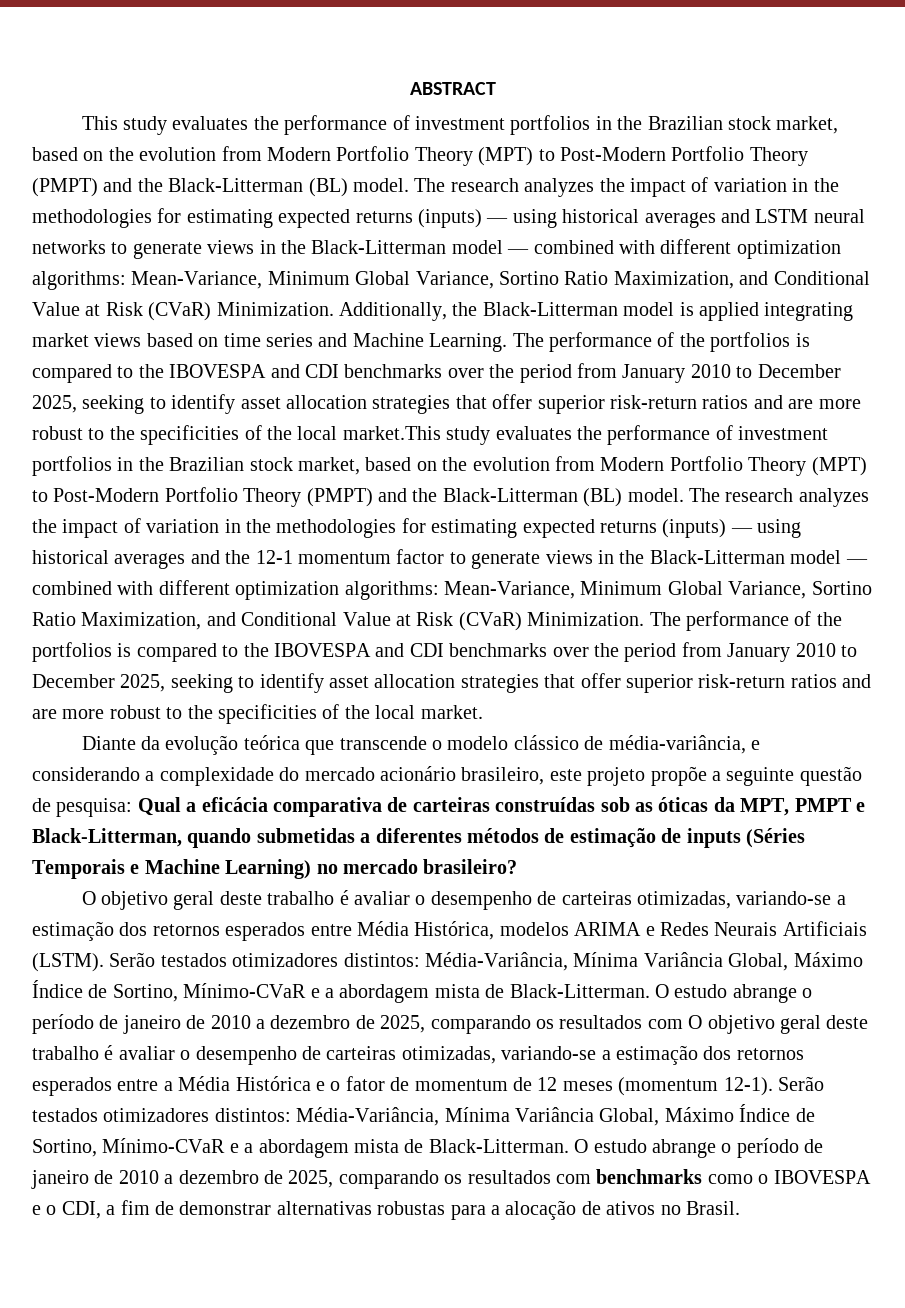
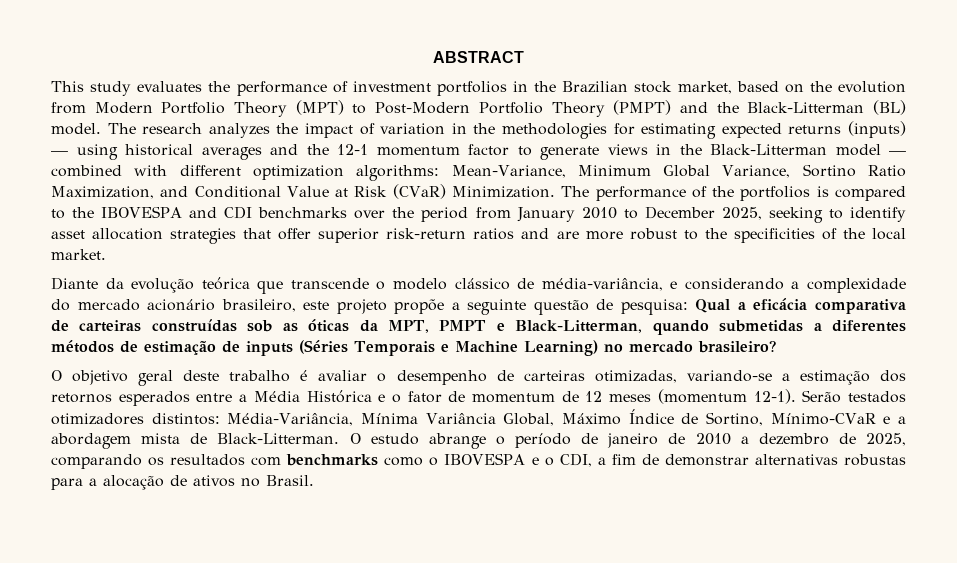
- The research analyzes the impact of variation in the methodologies for estimating expected returns (inputs) — using historical averages and LSTM neural networks to generate views in the Black-Litterman model — combined with different optimization algorithms: Mean-Variance, Minimum Global Variance, Sortino Ratio Maximization, and Conditional Value at Risk (CVaR) Minimization. Additionally, the Black-Litterman model is applied integrating market views based on time series and Machine Learning. The performance of the portfolios is compared to the IBOVESPA and CDI benchmarks over the period from January 2010 to December 2025, seeking to identify asset allocation strategies that offer superior risk-return ratios and are more robust to the specificities of the local market.This study evaluates the performance of investment portfolios in the Brazilian stock market, based on the evolution from Modern Portfolio Theory (MPT) to Post-Modern Portfolio Theory (PMPT) and the Black-Litterman (BL) model. The research analyzes the impact of variation in the methodologies for estimating expected returns (inputs) — using historical averages and the 12-1 momentum factor to generate views in the Black-Litterman model — combined with different optimization algorithms: Mean-Variance, Minimum Global Variance, Sortino Ratio Maximization, and Conditional Value at Risk (CVaR) Minimization.
+ The research analyzes the impact of variation in the methodologies for estimating expected returns (inputs) — using historical averages and the 12-1 momentum factor to generate views in the Black-Litterman model — combined with different optimization algorithms: Mean-Variance, Minimum Global Variance, Sortino Ratio Maximization, and Conditional Value at Risk (CVaR) Minimization.
- O objetivo geral deste trabalho é avaliar o desempenho de carteiras otimizadas, variando-se a estimação dos retornos esperados entre Média Histórica, modelos ARIMA e Redes Neurais Artificiais (LSTM). Serão testados otimizadores distintos: Média-Variância, Mínima Variância Global, Máximo Índice de Sortino, Mínimo-CVaR e a abordagem mista de Black-Litterman. O estudo abrange o período de janeiro de 2010 a dezembro de 2025, comparando os resultados com O objetivo geral deste trabalho é avaliar o desempenho de carteiras otimizadas, variando-se a estimação dos retornos esperados entre a Média Histórica e o fator de momentum de 12 meses (momentum 12-1).
+ O objetivo geral deste trabalho é avaliar o desempenho de carteiras otimizadas, variando-se a estimação dos retornos esperados entre a Média Histórica e o fator de momentum de 12 meses (momentum 12-1).

